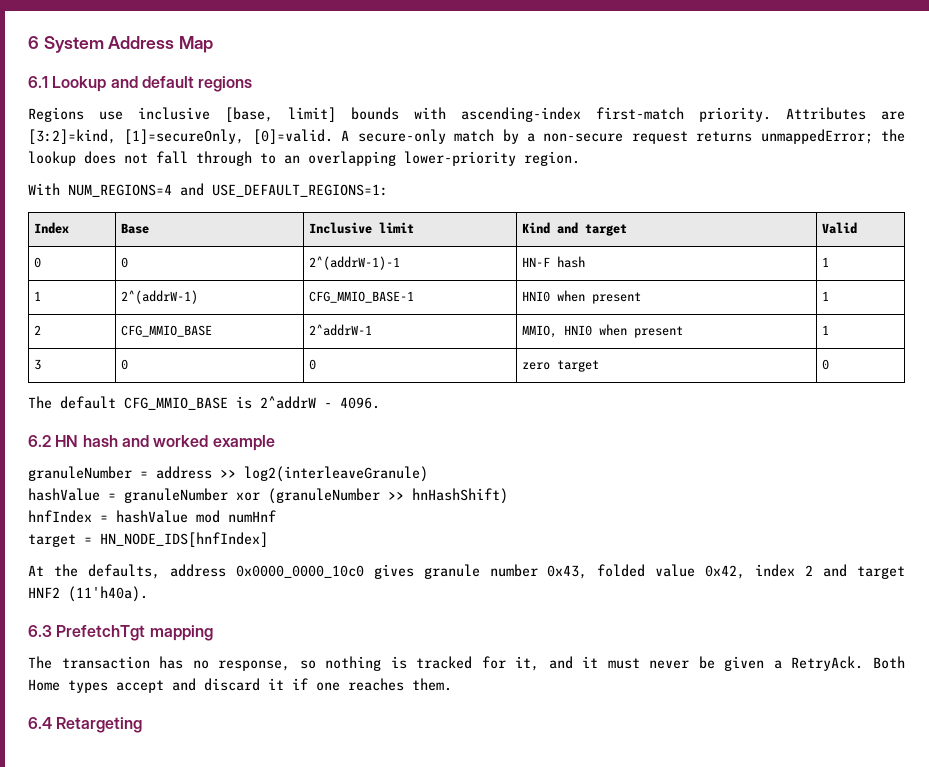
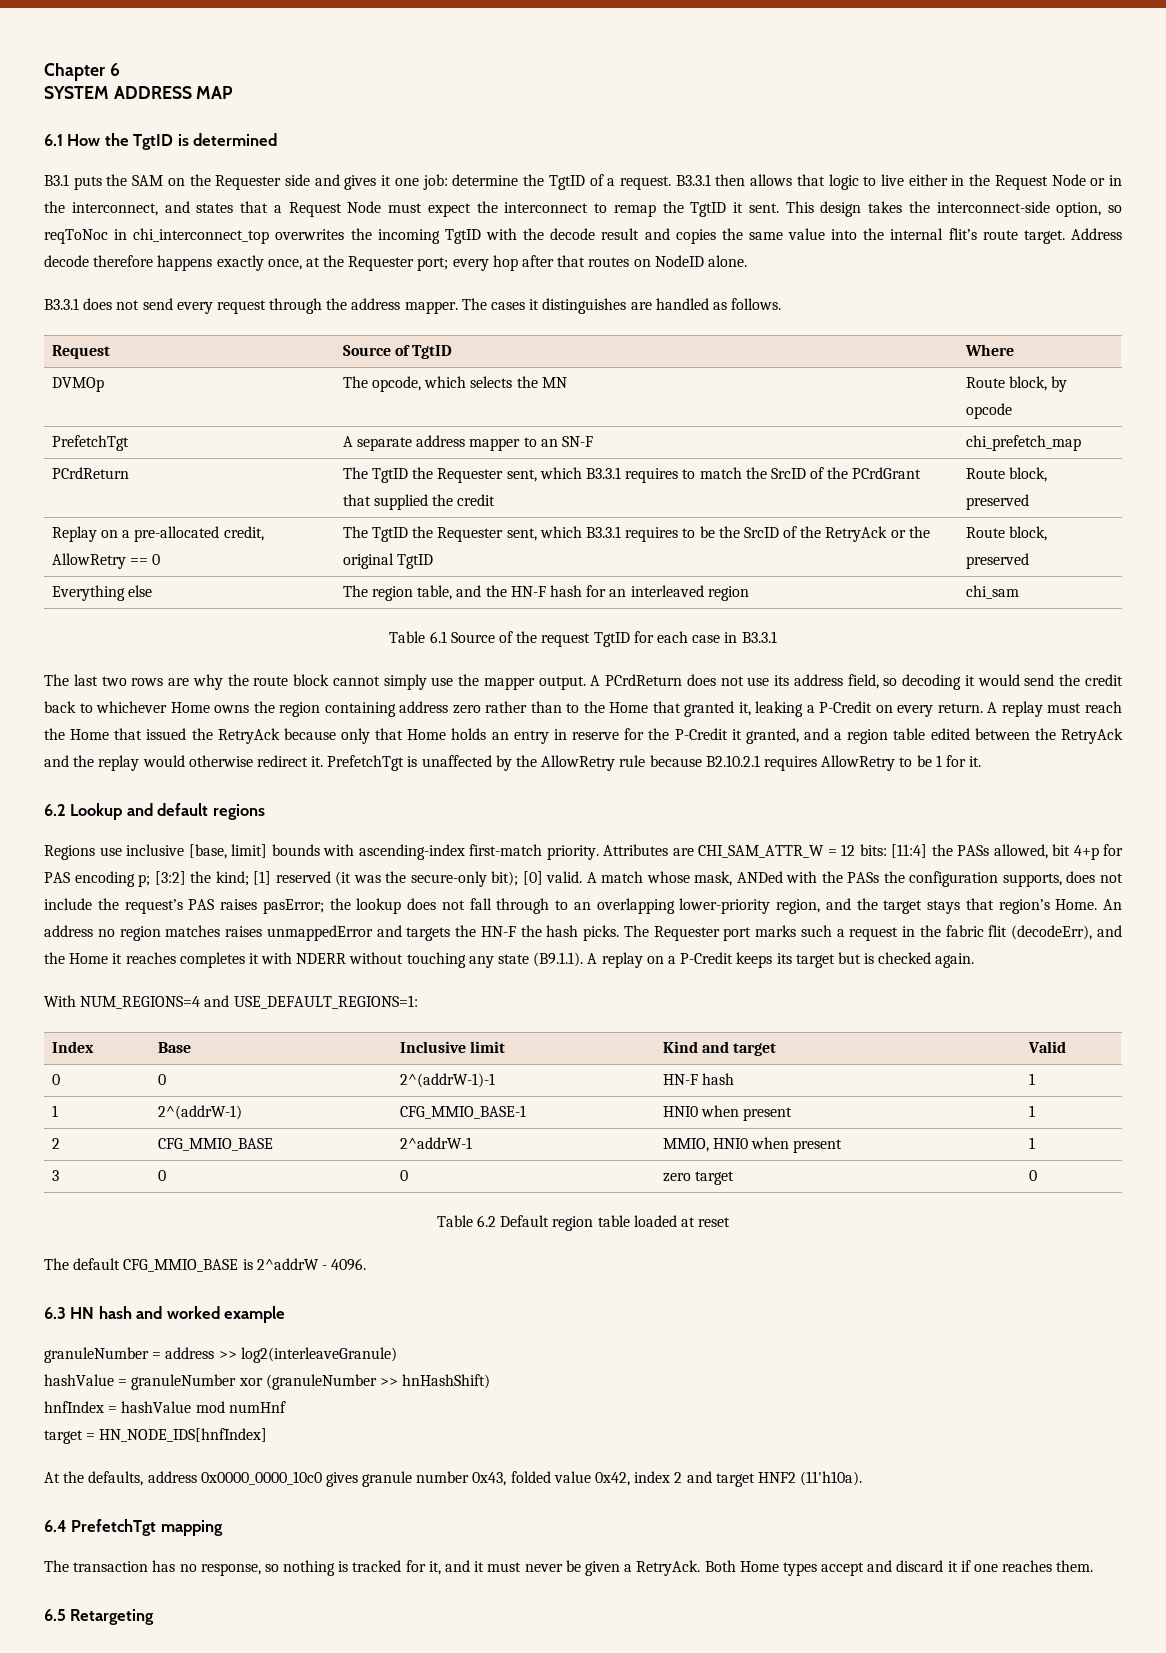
- 6 System Address Map
- 6.1 Lookup and default regions
+ Chapter 6
+ SYSTEM ADDRESS MAP
+ 6.1 How the TgtID is determined
+ B3.1 puts the SAM on the Requester side and gives it one job: determine the TgtID of a request. B3.3.1 then allows that logic to live either in the Request Node or in the interconnect, and states that a Request Node must expect the interconnect to remap the TgtID it sent. This design takes the interconnect-side option, so reqToNoc in chi_interconnect_top overwrites the incoming TgtID with the decode result and copies the same value into the internal flit’s route target. Address decode therefore happens exactly once, at the Requester port; every hop after that routes on NodeID alone.
+ B3.3.1 does not send every request through the address mapper. The cases it distinguishes are handled as follows.
+ Request | Source of TgtID | Where
+ DVMOp | The opcode, which selects the MN | Route block, by opcode
+ PrefetchTgt | A separate address mapper to an SN-F | chi_prefetch_map
+ PCrdReturn | The TgtID the Requester sent, which B3.3.1 requires to match the SrcID of the PCrdGrant that supplied the credit | Route block, preserved
+ Replay on a pre-allocated credit, AllowRetry == 0 | The TgtID the Requester sent, which B3.3.1 requires to be the SrcID of the RetryAck or the original TgtID | Route block, preserved
+ Everything else | The region table, and the HN-F hash for an interleaved region | chi_sam
+ Table 6.1 Source of the request TgtID for each case in B3.3.1
+ The last two rows are why the route block cannot simply use the mapper output. A PCrdReturn does not use its address field, so decoding it would send the credit back to whichever Home owns the region containing address zero rather than to the Home that granted it, leaking a P-Credit on every return. A replay must reach the Home that issued the RetryAck because only that Home holds an entry in reserve for the P-Credit it granted, and a region table edited between the RetryAck and the replay would otherwise redirect it. PrefetchTgt is unaffected by the AllowRetry rule because B2.10.2.1 requires AllowRetry to be 1 for it.
+ 6.2 Lookup and default regions
- Attributes are [3:2]=kind, [1]=secureOnly, [0]=valid. A secure-only match by a non-secure request returns unmappedError; the lookup does not fall through to an overlapping lower-priority region.
+ Attributes are CHI_SAM_ATTR_W = 12 bits: [11:4] the PASs allowed, bit 4+p for PAS encoding p; [3:2] the kind; [1] reserved (it was the secure-only bit); [0] valid. A match whose mask, ANDed with the PASs the configuration supports, does not include the request’s PAS raises pasError; the lookup does not fall through to an overlapping lower-priority region, and the target stays that region’s Home. An address no region matches raises unmappedError and targets the HN-F the hash picks. The Requester port marks such a request in the fabric flit (decodeErr), and the Home it reaches completes it with NDERR without touching any state (B9.1.1). A replay on a P-Credit keeps its target but is checked again.
+ Table 6.2 Default region table loaded at reset
- 6.2 HN hash and worked example
+ 6.3 HN hash and worked example
- At the defaults, address 0x0000_0000_10c0 gives granule number 0x43, folded value 0x42, index 2 and target HNF2 (11'h40a).
- 6.3 PrefetchTgt mapping
+ At the defaults, address 0x0000_0000_10c0 gives granule number 0x43, folded value 0x42, index 2 and target HNF2 (11'h10a).
+ 6.4 PrefetchTgt mapping
- 6.4 Retargeting
+ 6.5 Retargeting

